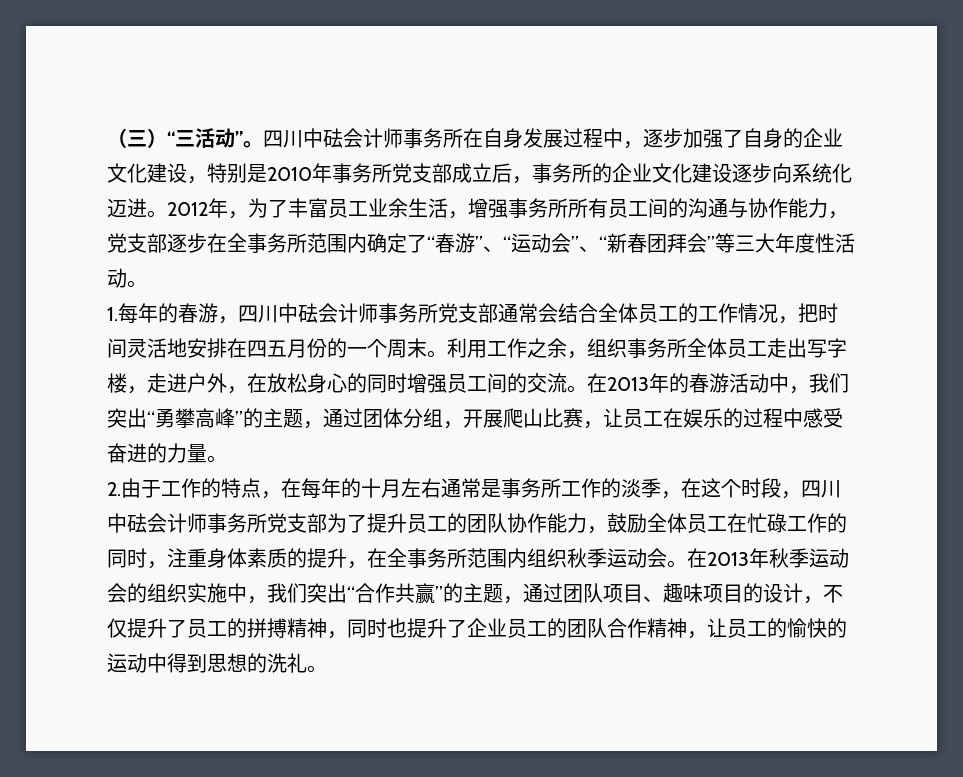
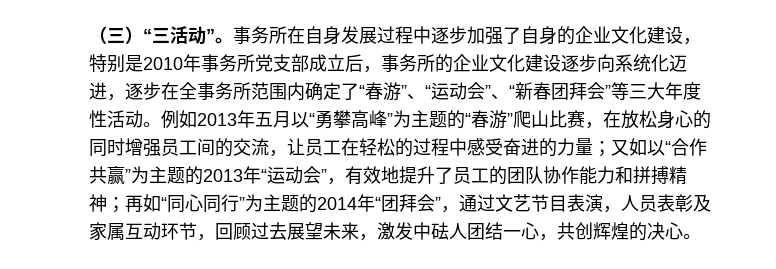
- 四川中砝会计师事务所在自身发展过程中，逐步加强了自身的企业文化建设，特别是2010年事务所党支部成立后，事务所的企业文化建设逐步向系统化迈进。2012年，为了丰富员工业余生活，增强事务所所有员工间的沟通与协作能力，党支部逐步在全事务所范围内确定了“春游”、“运动会”、“新春团拜会”等三大年度性活动。
- 1.每年的春游，四川中砝会计师事务所党支部通常会结合全体员工的工作情况，把时间灵活地安排在四五月份的一个周末。利用工作之余，组织事务所全体员工走出写字楼，走进户外，在放松身心的同时增强员工间的交流。在2013年的春游活动中，我们突出“勇攀高峰”的主题，通过团体分组，开展爬山比赛，让员工在娱乐的过程中感受奋进的力量。
- 2.由于工作的特点，在每年的十月左右通常是事务所工作的淡季，在这个时段，四川中砝会计师事务所党支部为了提升员工的团队协作能力，鼓励全体员工在忙碌工作的同时，注重身体素质的提升，在全事务所范围内组织秋季运动会。在2013年秋季运动会的组织实施中，我们突出“合作共赢”的主题，通过团队项目、趣味项目的设计，不仅提升了员工的拼搏精神，同时也提升了企业员工的团队合作精神，让员工的愉快的运动中得到思想的洗礼。
+ 事务所在自身发展过程中逐步加强了自身的企业文化建设，特别是2010年事务所党支部成立后，事务所的企业文化建设逐步向系统化迈进，逐步在全事务所范围内确定了“春游”、“运动会”、“新春团拜会”等三大年度性活动。例如2013年五月以“勇攀高峰”为主题的“春游”爬山比赛，在放松身心的同时增强员工间的交流，让员工在轻松的过程中感受奋进的力量；又如以“合作共赢”为主题的2013年“运动会”，有效地提升了员工的团队协作能力和拼搏精神；再如“同心同行”为主题的2014年“团拜会”，通过文艺节目表演，人员表彰及家属互动环节，回顾过去展望未来，激发中砝人团结一心，共创辉煌的决心。

